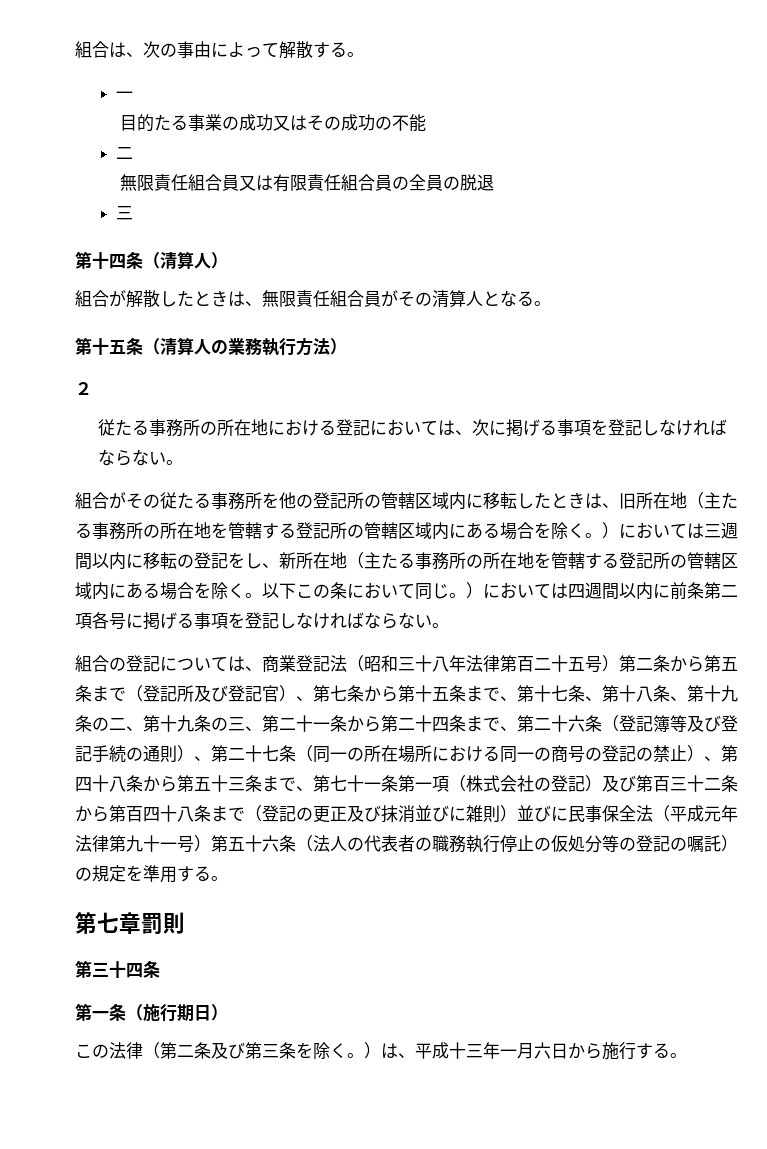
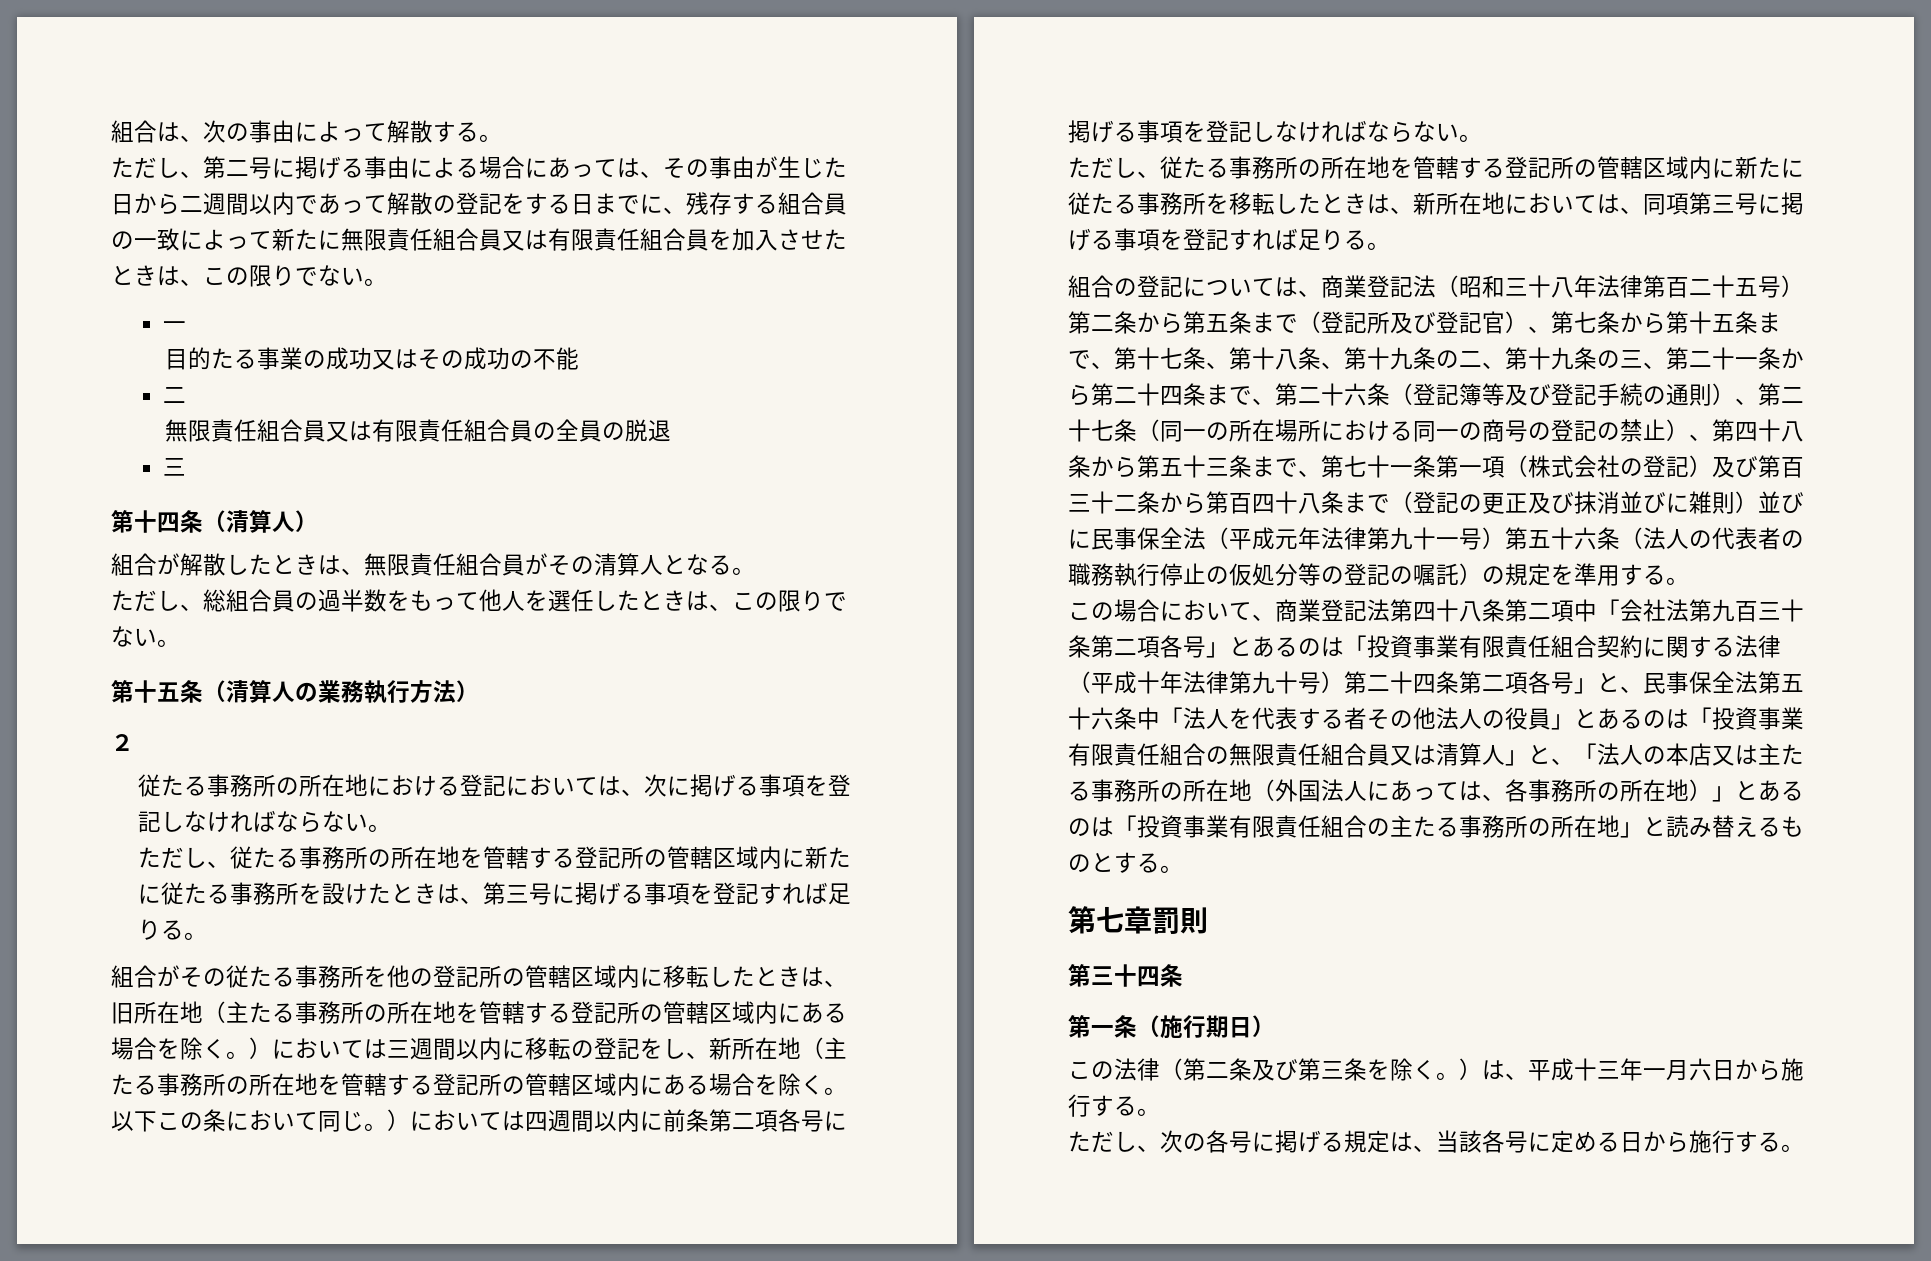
+ ただし、第二号に掲げる事由による場合にあっては、その事由が生じた日から二週間以内であって解散の登記をする日までに、残存する組合員の一致によって新たに無限責任組合員又は有限責任組合員を加入させたときは、この限りでない。
+ ただし、総組合員の過半数をもって他人を選任したときは、この限りでない。
+ ただし、従たる事務所の所在地を管轄する登記所の管轄区域内に新たに従たる事務所を設けたときは、第三号に掲げる事項を登記すれば足りる。
+ ただし、従たる事務所の所在地を管轄する登記所の管轄区域内に新たに従たる事務所を移転したときは、新所在地においては、同項第三号に掲げる事項を登記すれば足りる。
+ この場合において、商業登記法第四十八条第二項中「会社法第九百三十条第二項各号」とあるのは「投資事業有限責任組合契約に関する法律（平成十年法律第九十号）第二十四条第二項各号」と、民事保全法第五十六条中「法人を代表する者その他法人の役員」とあるのは「投資事業有限責任組合の無限責任組合員又は清算人」と、「法人の本店又は主たる事務所の所在地（外国法人にあっては、各事務所の所在地）」とあるのは「投資事業有限責任組合の主たる事務所の所在地」と読み替えるものとする。
+ ただし、次の各号に掲げる規定は、当該各号に定める日から施行する。

